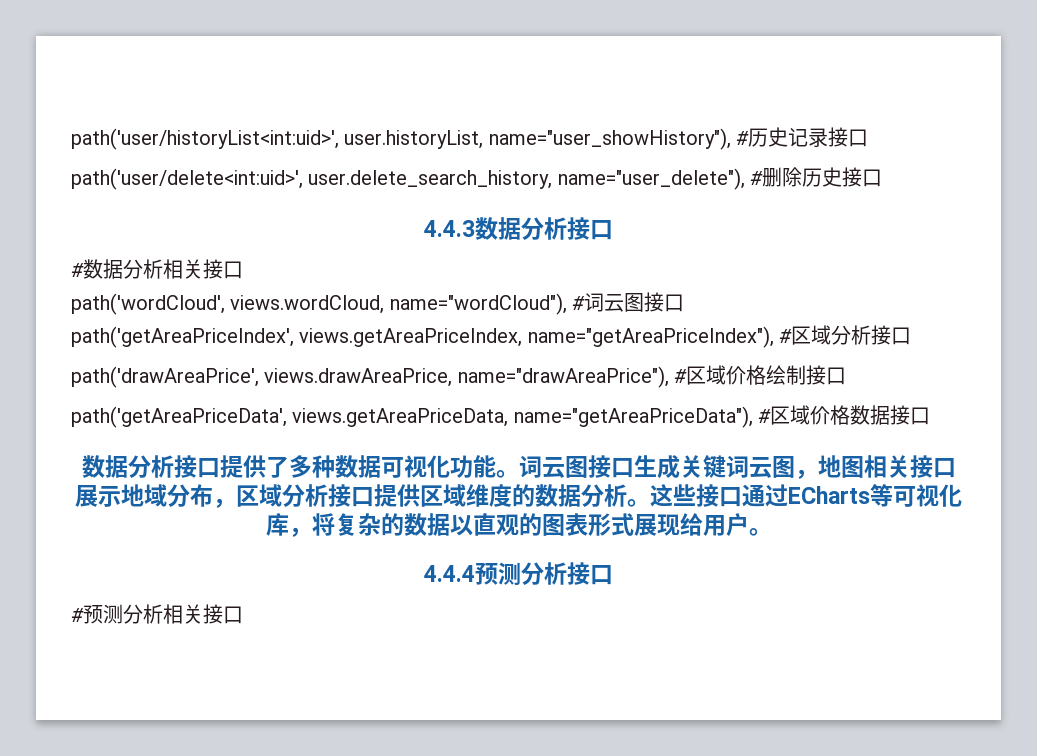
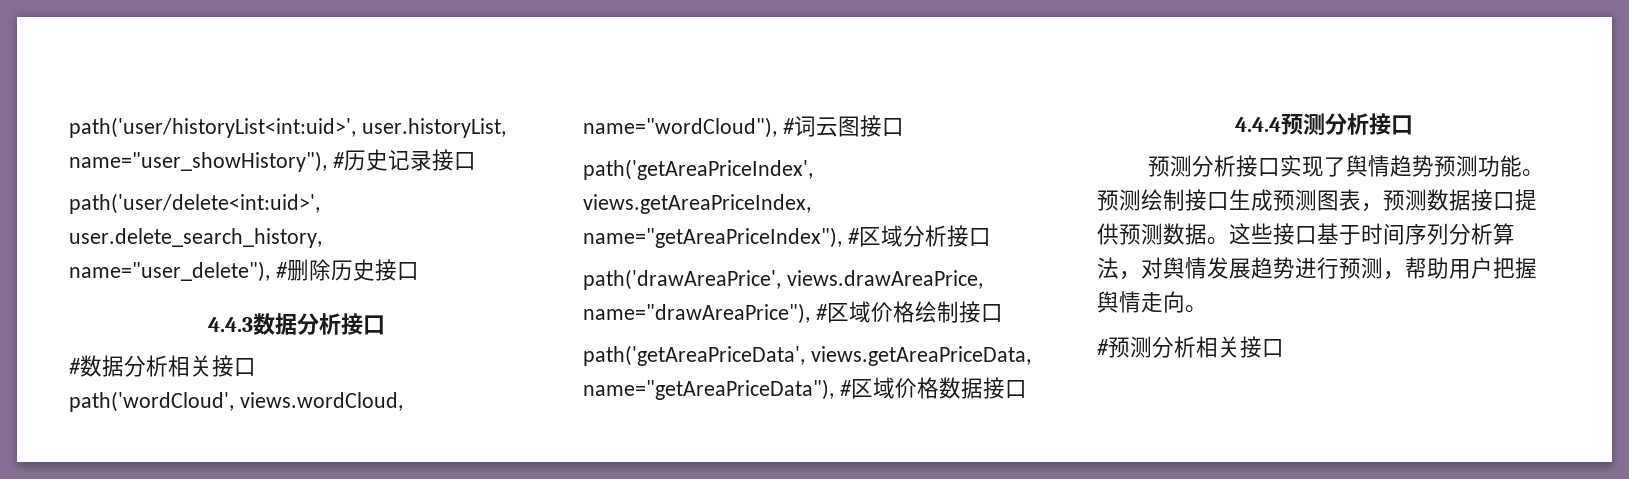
- 数据分析接口提供了多种数据可视化功能。词云图接口生成关键词云图，地图相关接口展示地域分布，区域分析接口提供区域维度的数据分析。这些接口通过ECharts等可视化库，将复杂的数据以直观的图表形式展现给用户。
  4.4.4预测分析接口
+ 预测分析接口实现了舆情趋势预测功能。预测绘制接口生成预测图表，预测数据接口提供预测数据。这些接口基于时间序列分析算法，对舆情发展趋势进行预测，帮助用户把握舆情走向。

